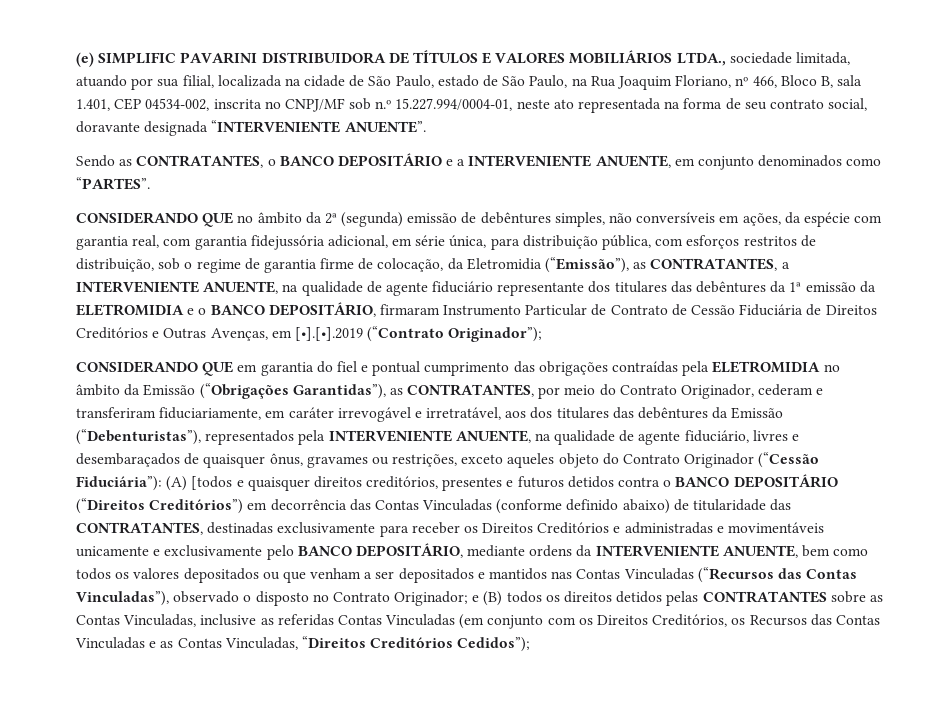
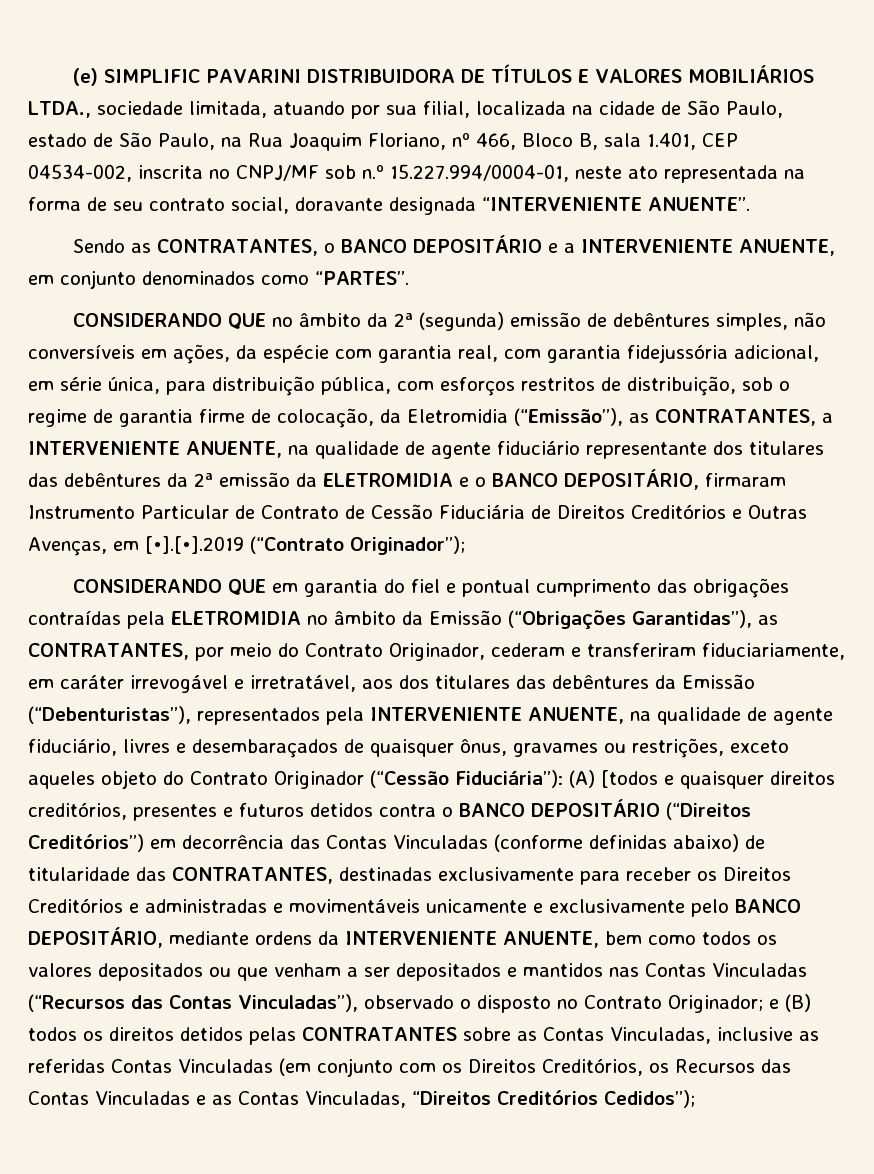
- CONSIDERANDO QUE no âmbito da 2ª (segunda) emissão de debêntures simples, não conversíveis em ações, da espécie com garantia real, com garantia fidejussória adicional, em série única, para distribuição pública, com esforços restritos de distribuição, sob o regime de garantia firme de colocação, da Eletromidia (“Emissão”), as CONTRATANTES, a INTERVENIENTE ANUENTE, na qualidade de agente fiduciário representante dos titulares das debêntures da 1ª emissão da ELETROMIDIA e o BANCO DEPOSITÁRIO, firmaram Instrumento Particular de Contrato de Cessão Fiduciária de Direitos Creditórios e Outras Avenças, em [•].[•].2019 (“Contrato Originador”);
+ CONSIDERANDO QUE no âmbito da 2ª (segunda) emissão de debêntures simples, não conversíveis em ações, da espécie com garantia real, com garantia fidejussória adicional, em série única, para distribuição pública, com esforços restritos de distribuição, sob o regime de garantia firme de colocação, da Eletromidia (“Emissão”), as CONTRATANTES, a INTERVENIENTE ANUENTE, na qualidade de agente fiduciário representante dos titulares das debêntures da 2ª emissão da ELETROMIDIA e o BANCO DEPOSITÁRIO, firmaram Instrumento Particular de Contrato de Cessão Fiduciária de Direitos Creditórios e Outras Avenças, em [•].[•].2019 (“Contrato Originador”);
- (A) [todos e quaisquer direitos creditórios, presentes e futuros detidos contra o BANCO DEPOSITÁRIO (“Direitos Creditórios”) em decorrência das Contas Vinculadas (conforme definido abaixo) de titularidade das CONTRATANTES, destinadas exclusivamente para receber os Direitos Creditórios e administradas e movimentáveis unicamente e exclusivamente pelo BANCO DEPOSITÁRIO, mediante ordens da INTERVENIENTE ANUENTE, bem como todos os valores depositados ou que venham a ser depositados e mantidos nas Contas Vinculadas (“Recursos das Contas Vinculadas”), observado o disposto no Contrato Originador;
+ (A) [todos e quaisquer direitos creditórios, presentes e futuros detidos contra o BANCO DEPOSITÁRIO (“Direitos Creditórios”) em decorrência das Contas Vinculadas (conforme definidas abaixo) de titularidade das CONTRATANTES, destinadas exclusivamente para receber os Direitos Creditórios e administradas e movimentáveis unicamente e exclusivamente pelo BANCO DEPOSITÁRIO, mediante ordens da INTERVENIENTE ANUENTE, bem como todos os valores depositados ou que venham a ser depositados e mantidos nas Contas Vinculadas (“Recursos das Contas Vinculadas”), observado o disposto no Contrato Originador;

